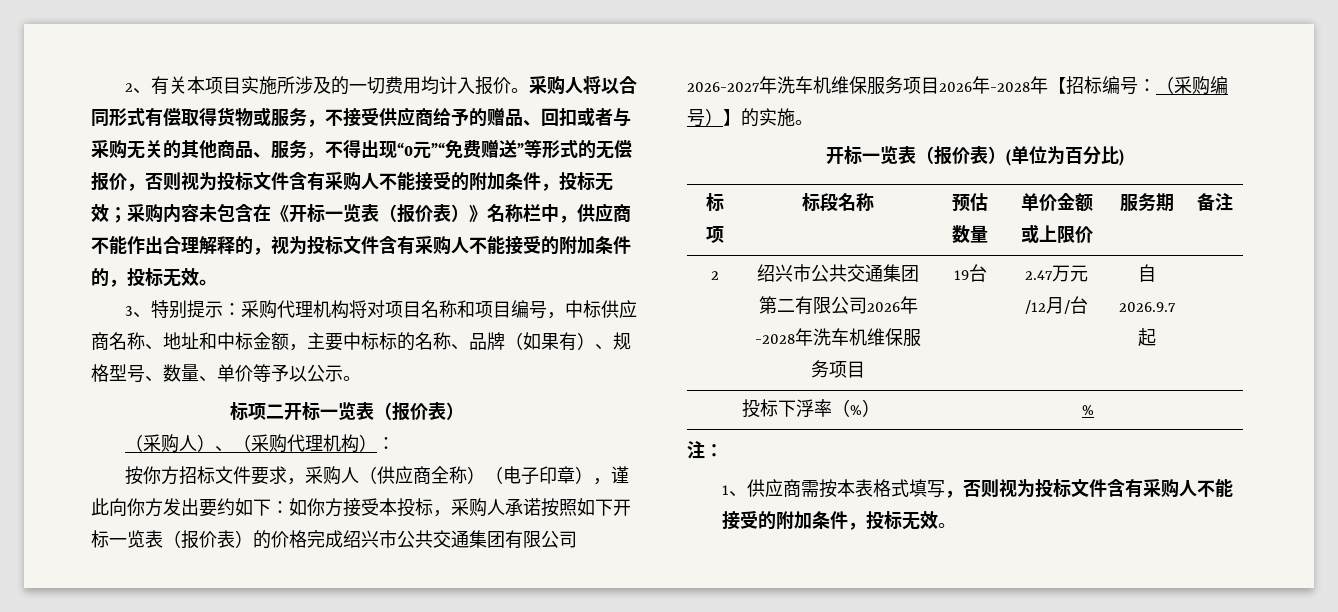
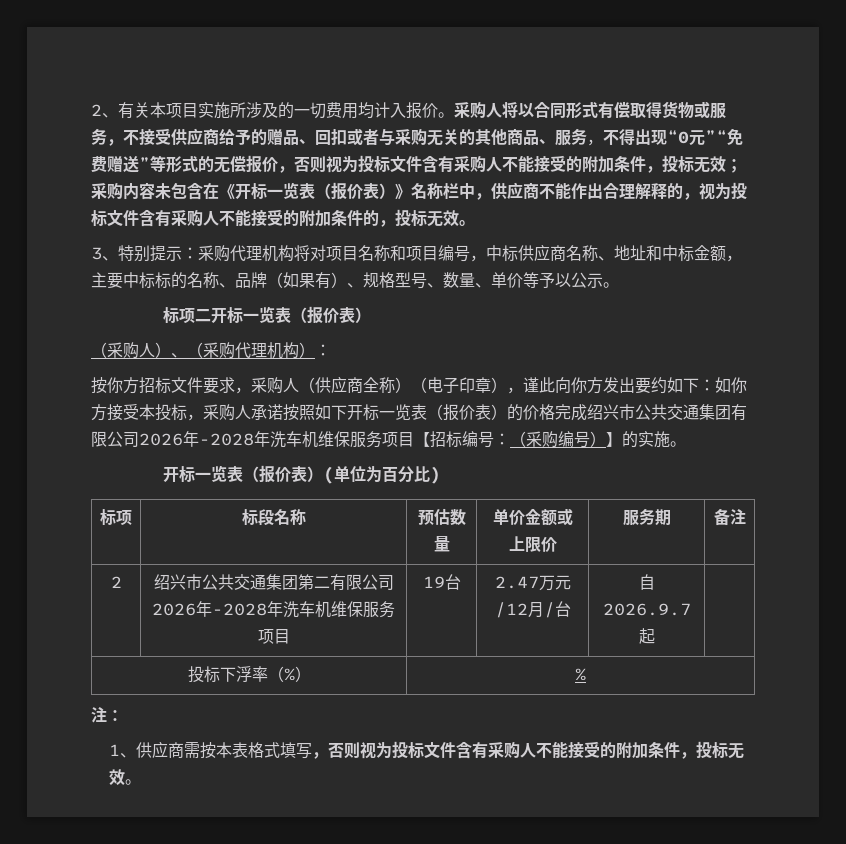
- 按你方招标文件要求，采购人（供应商全称）（电子印章），谨此向你方发出要约如下：如你方接受本投标，采购人承诺按照如下开标一览表（报价表）的价格完成绍兴市公共交通集团有限公司2026-2027年洗车机维保服务项目2026年-2028年【招标编号：（采购编号）】的实施。
+ 按你方招标文件要求，采购人（供应商全称）（电子印章），谨此向你方发出要约如下：如你方接受本投标，采购人承诺按照如下开标一览表（报价表）的价格完成绍兴市公共交通集团有限公司2026年-2028年洗车机维保服务项目【招标编号：（采购编号）】的实施。

